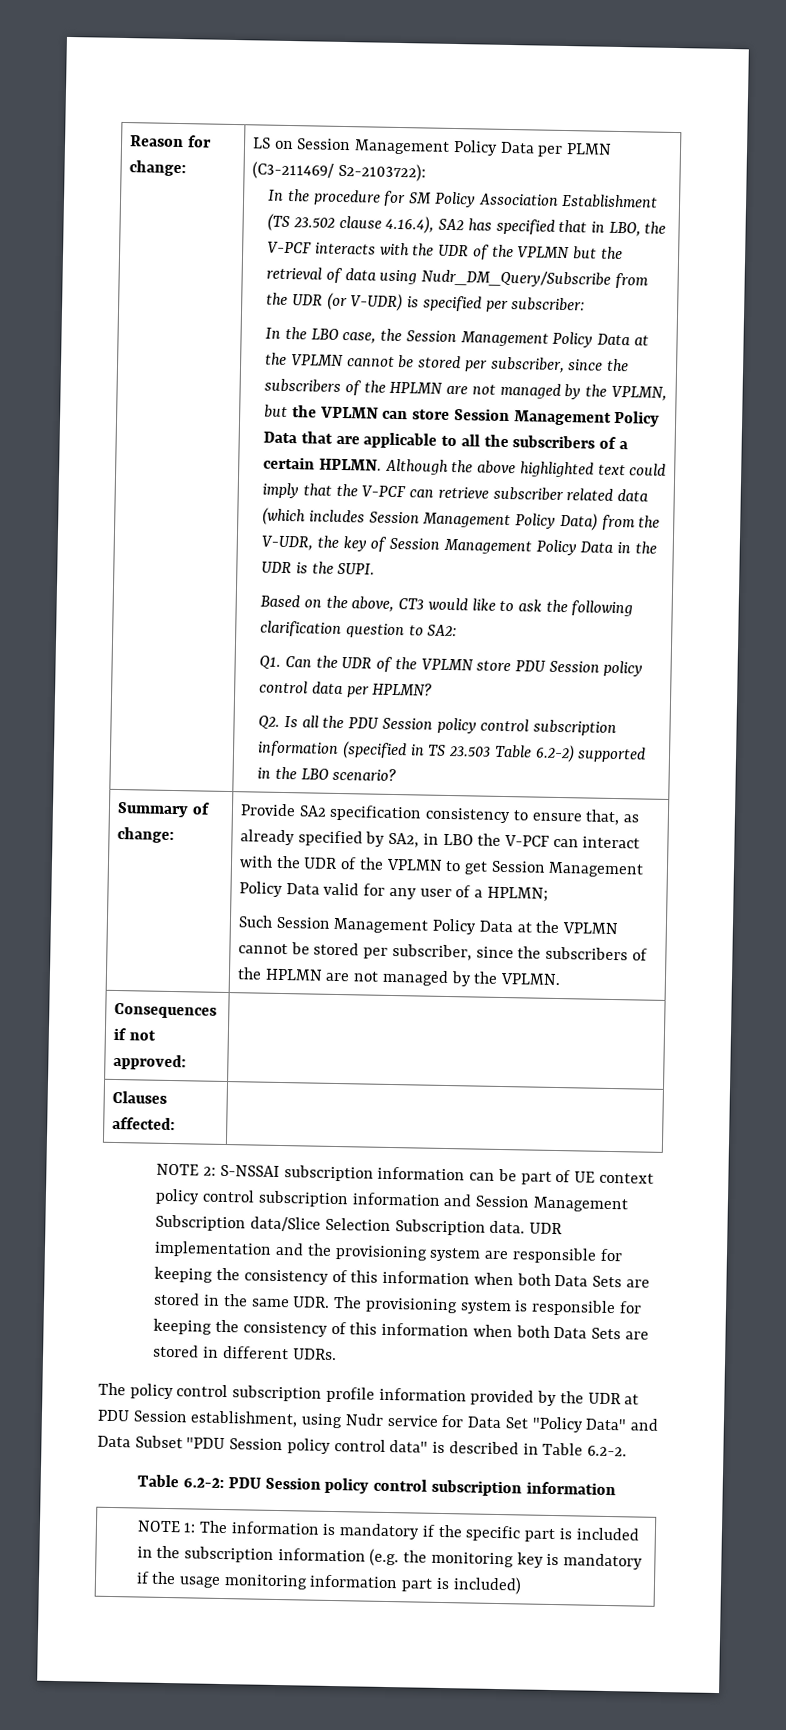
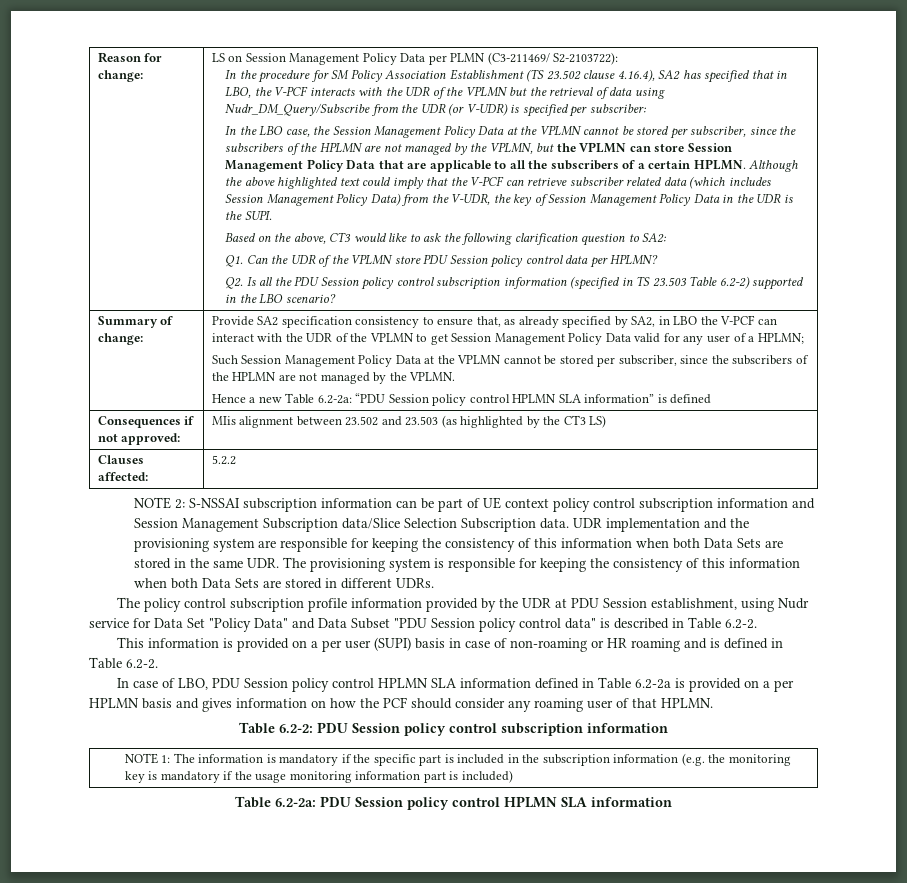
- Consequences if not approved: |
+ Hence a new Table 6.2-2a: “PDU Session policy control HPLMN SLA information” is defined
+ Consequences if not approved: | MIis alignment between 23.502 and 23.503 (as highlighted by the CT3 LS)
- Clauses affected: |
+ Clauses affected: | 5.2.2
+ This information is provided on a per user (SUPI) basis in case of non-roaming or HR roaming and is defined in Table 6.2-2.
+ In case of LBO, PDU Session policy control HPLMN SLA information defined in Table 6.2-2a is provided on a per HPLMN basis and gives information on how the PCF should consider any roaming user of that HPLMN.
+ Table 6.2-2a: PDU Session policy control HPLMN SLA information

